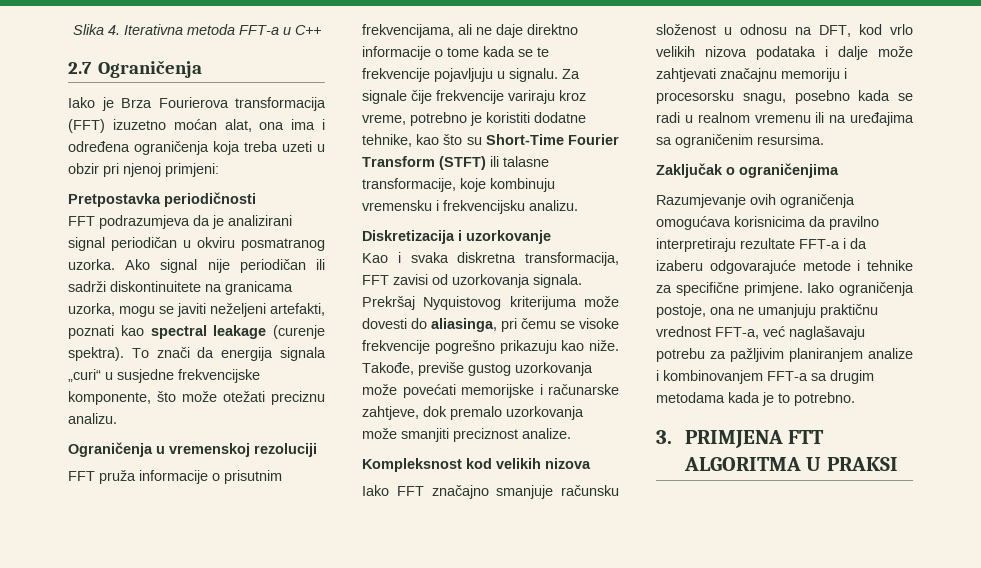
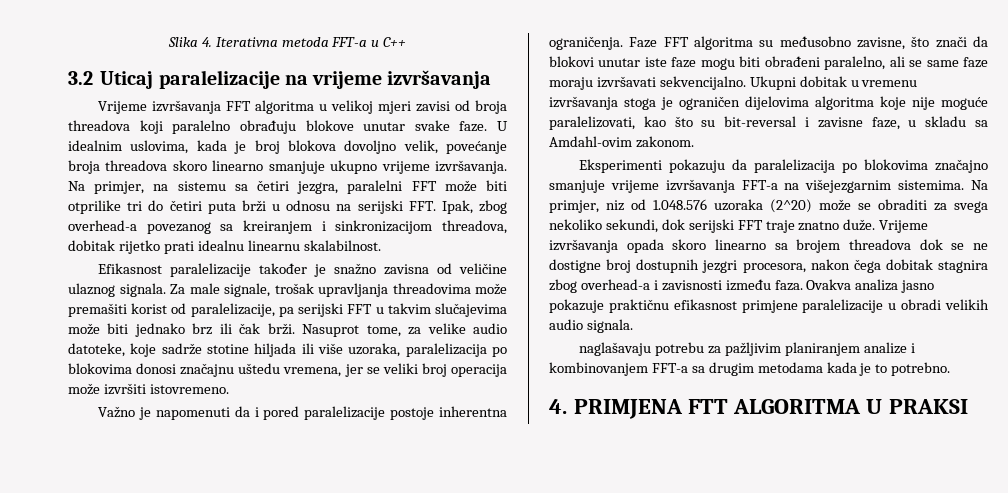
- 2.7 Ograničenja
- Iako je Brza Fourierova transformacija (FFT) izuzetno moćan alat, ona ima i određena ograničenja koja treba uzeti u obzir pri njenoj primjeni:
- Pretpostavka periodičnosti
- FFT podrazumjeva da je analizirani signal periodičan u okviru posmatranog uzorka. Ako signal nije periodičan ili sadrži diskontinuitete na granicama uzorka, mogu se javiti neželjeni artefakti, poznati kao spectral leakage (curenje spektra). To znači da energija signala „curi“ u susjedne frekvencijske komponente, što može otežati preciznu analizu.
- Ograničenja u vremenskoj rezoluciji
- FFT pruža informacije o prisutnim frekvencijama, ali ne daje direktno informacije o tome kada se te frekvencije pojavljuju u signalu. Za signale čije frekvencije variraju kroz vreme, potrebno je koristiti dodatne tehnike, kao što su Short-Time Fourier Transform (STFT) ili talasne transformacije, koje kombinuju vremensku i frekvencijsku analizu.
- Diskretizacija i uzorkovanje
- Kao i svaka diskretna transformacija, FFT zavisi od uzorkovanja signala. Prekršaj Nyquistovog kriterijuma može dovesti do aliasinga, pri čemu se visoke frekvencije pogrešno prikazuju kao niže. Takođe, previše gustog uzorkovanja može povećati memorijske i računarske zahtjeve, dok premalo uzorkovanja može smanjiti preciznost analize.
- Kompleksnost kod velikih nizova
- Iako FFT značajno smanjuje računsku složenost u odnosu na DFT, kod vrlo velikih nizova podataka i dalje može zahtjevati značajnu memoriju i procesorsku snagu, posebno kada se radi u realnom vremenu ili na uređajima sa ograničenim resursima.
- Zaključak o ograničenjima
- Razumjevanje ovih ograničenja omogućava korisnicima da pravilno interpretiraju rezultate FFT-a i da izaberu odgovarajuće metode i tehnike za specifične primjene. Iako ograničenja postoje, ona ne umanjuju praktičnu vrednost FFT-a, već naglašavaju potrebu za pažljivim planiranjem analize i kombinovanjem FFT-a sa drugim metodama kada je to potrebno.
+ 3.2 Uticaj paralelizacije na vrijeme izvršavanja
+ Vrijeme izvršavanja FFT algoritma u velikoj mjeri zavisi od broja threadova koji paralelno obrađuju blokove unutar svake faze. U idealnim uslovima, kada je broj blokova dovoljno velik, povećanje broja threadova skoro linearno smanjuje ukupno vrijeme izvršavanja. Na primjer, na sistemu sa četiri jezgra, paralelni FFT može biti otprilike tri do četiri puta brži u odnosu na serijski FFT. Ipak, zbog overhead-a povezanog sa kreiranjem i sinkronizacijom threadova, dobitak rijetko prati idealnu linearnu skalabilnost.
+ Efikasnost paralelizacije također je snažno zavisna od veličine ulaznog signala. Za male signale, trošak upravljanja threadovima može premašiti korist od paralelizacije, pa serijski FFT u takvim slučajevima može biti jednako brz ili čak brži. Nasuprot tome, za velike audio datoteke, koje sadrže stotine hiljada ili više uzoraka, paralelizacija po blokovima donosi značajnu uštedu vremena, jer se veliki broj operacija može izvršiti istovremeno.
+ Važno je napomenuti da i pored paralelizacije postoje inherentna ograničenja. Faze FFT algoritma su međusobno zavisne, što znači da blokovi unutar iste faze mogu biti obrađeni paralelno, ali se same faze moraju izvršavati sekvencijalno. Ukupni dobitak u vremenu izvršavanja stoga je ograničen dijelovima algoritma koje nije moguće paralelizovati, kao što su bit-reversal i zavisne faze, u skladu sa Amdahl-ovim zakonom.
+ Eksperimenti pokazuju da paralelizacija po blokovima značajno smanjuje vrijeme izvršavanja FFT-a na višejezgarnim sistemima. Na primjer, niz od 1.048.576 uzoraka (2^20) može se obraditi za svega nekoliko sekundi, dok serijski FFT traje znatno duže. Vrijeme izvršavanja opada skoro linearno sa brojem threadova dok se ne dostigne broj dostupnih jezgri procesora, nakon čega dobitak stagnira zbog overhead-a i zavisnosti između faza. Ovakva analiza jasno pokazuje praktičnu efikasnost primjene paralelizacije u obradi velikih audio signala.
+ naglašavaju potrebu za pažljivim planiranjem analize i kombinovanjem FFT-a sa drugim metodama kada je to potrebno.
- 3. PRIMJENA FTT ALGORITMA U PRAKSI
+ 4. PRIMJENA FTT ALGORITMA U PRAKSI

